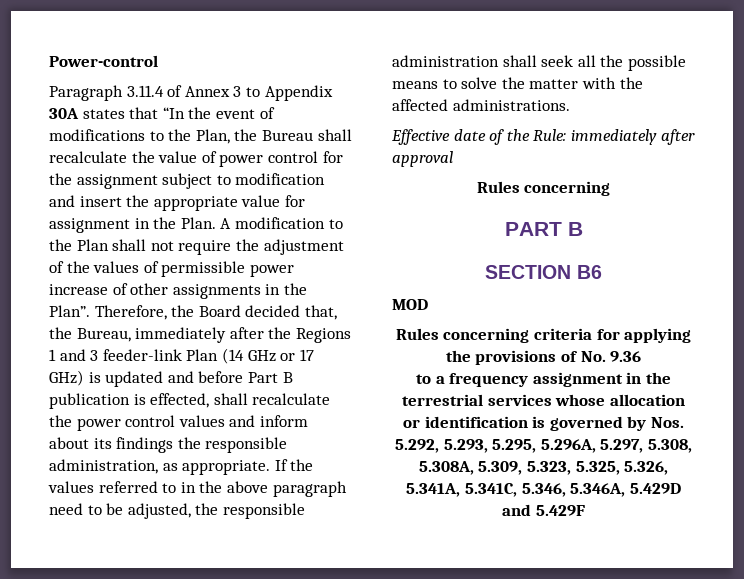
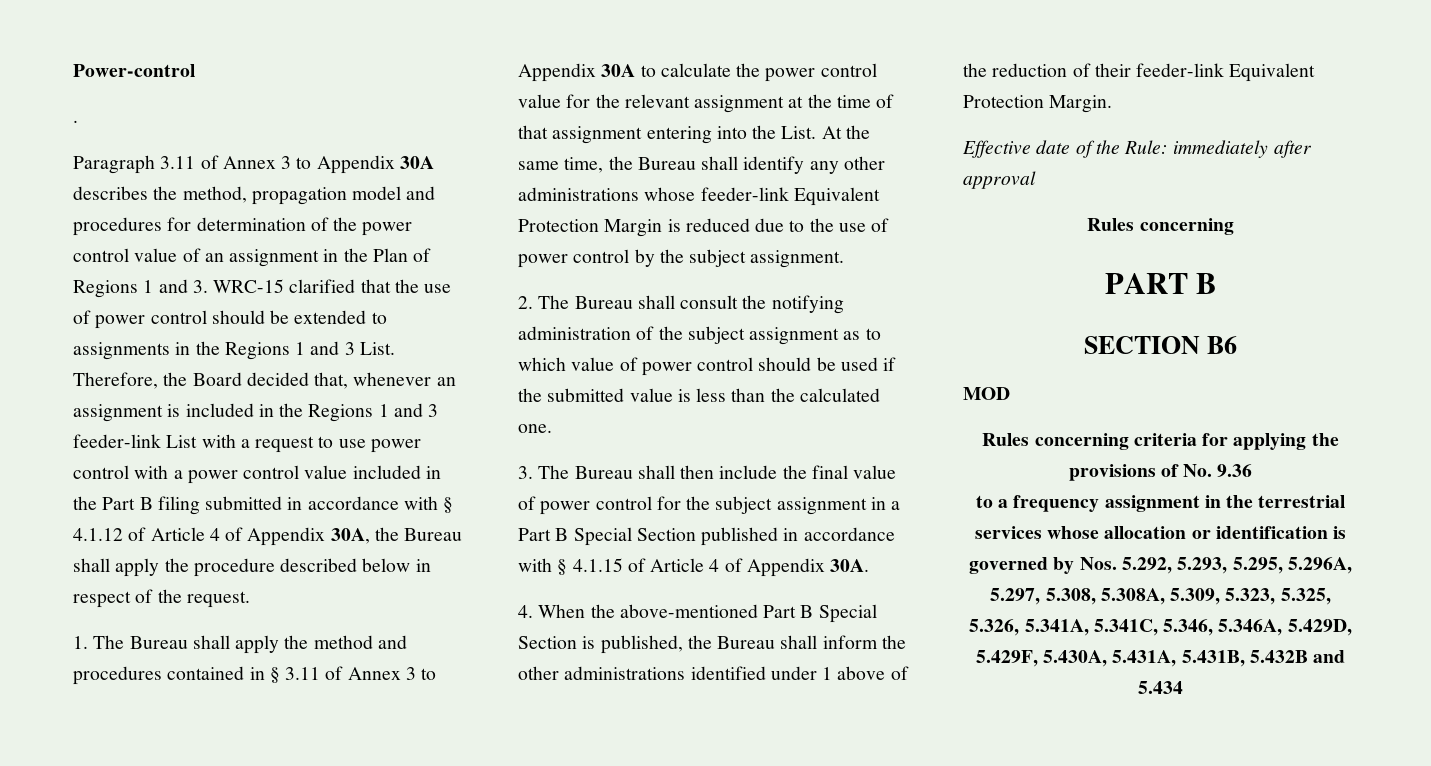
+ .
- Paragraph 3.11.4 of Annex 3 to Appendix 30A states that “In the event of modifications to the Plan, the Bureau shall recalculate the value of power control for the assignment subject to modification and insert the appropriate value for assignment in the Plan. A modification to the Plan shall not require the adjustment of the values of permissible power increase of other assignments in the Plan”. Therefore, the Board decided that, the Bureau, immediately after the Regions 1 and 3 feeder-link Plan (14 GHz or 17 GHz) is updated and before Part B publication is effected, shall recalculate the power control values and inform about its findings the responsible administration, as appropriate. If the values referred to in the above paragraph need to be adjusted, the responsible administration shall seek all the possible means to solve the matter with the affected administrations.
+ Paragraph 3.11 of Annex 3 to Appendix 30A describes the method, propagation model and procedures for determination of the power control value of an assignment in the Plan of Regions 1 and 3. WRC-15 clarified that the use of power control should be extended to assignments in the Regions 1 and 3 List. Therefore, the Board decided that, whenever an assignment is included in the Regions 1 and 3 feeder-link List with a request to use power control with a power control value included in the Part B filing submitted in accordance with § 4.1.12 of Article 4 of Appendix 30A, the Bureau shall apply the procedure described below in respect of the request.
+ 1. The Bureau shall apply the method and procedures contained in § 3.11 of Annex 3 to Appendix 30A to calculate the power control value for the relevant assignment at the time of that assignment entering into the List. At the same time, the Bureau shall identify any other administrations whose feeder-link Equivalent Protection Margin is reduced due to the use of power control by the subject assignment.
+ 2. The Bureau shall consult the notifying administration of the subject assignment as to which value of power control should be used if the submitted value is less than the calculated one.
+ 3. The Bureau shall then include the final value of power control for the subject assignment in a Part B Special Section published in accordance with § 4.1.15 of Article 4 of Appendix 30A.
+ 4. When the above-mentioned Part B Special Section is published, the Bureau shall inform the other administrations identified under 1 above of the reduction of their feeder-link Equivalent Protection Margin.
- to a frequency assignment in the terrestrial services whose allocation or identification is governed by Nos. 5.292, 5.293, 5.295, 5.296A, 5.297, 5.308, 5.308A, 5.309, 5.323, 5.325, 5.326, 5.341A, 5.341C, 5.346, 5.346A, 5.429D and 5.429F
+ to a frequency assignment in the terrestrial services whose allocation or identification is governed by Nos. 5.292, 5.293, 5.295, 5.296A, 5.297, 5.308, 5.308A, 5.309, 5.323, 5.325, 5.326, 5.341A, 5.341C, 5.346, 5.346A, 5.429D, 5.429F, 5.430A, 5.431A, 5.431B, 5.432B and 5.434

